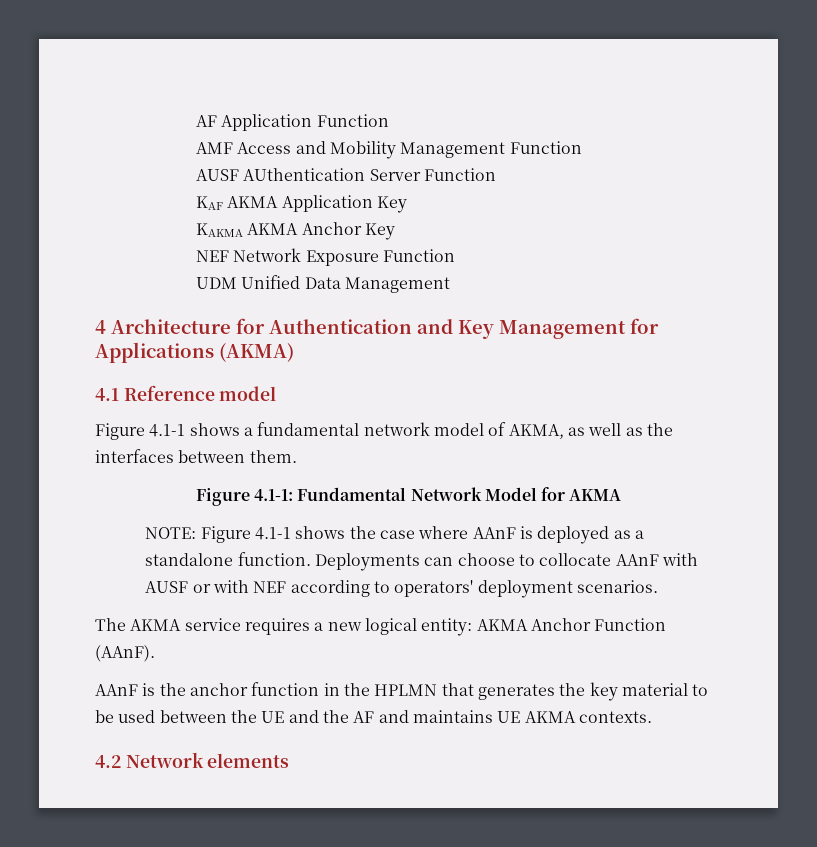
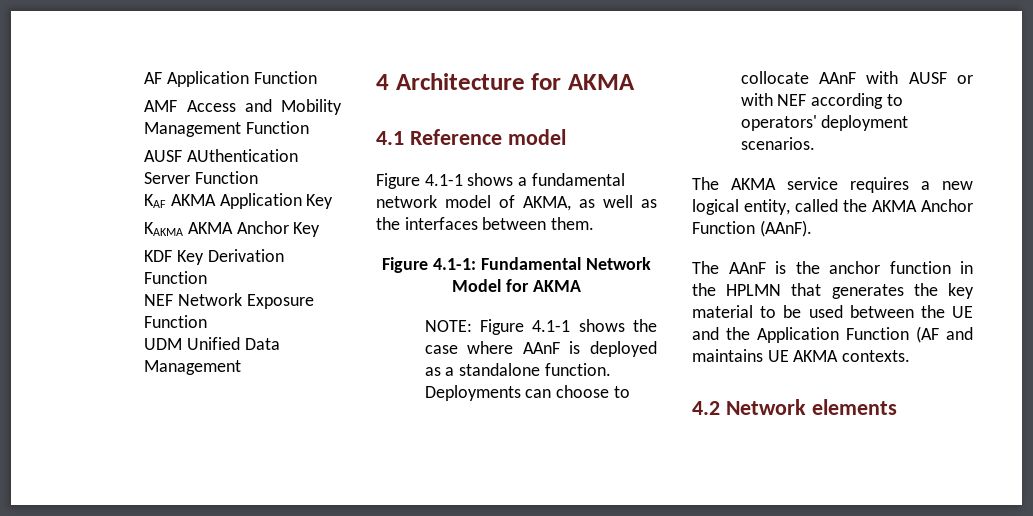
+ KDF Key Derivation Function
- 4 Architecture for Authentication and Key Management for Applications (AKMA)
+ 4 Architecture for AKMA
- The AKMA service requires a new logical entity: AKMA Anchor Function (AAnF).
+ The AKMA service requires a new logical entity, called the AKMA Anchor Function (AAnF).
- AAnF is the anchor function in the HPLMN that generates the key material to be used between the UE and the AF and maintains UE AKMA contexts.
+ The AAnF is the anchor function in the HPLMN that generates the key material to be used between the UE and the Application Function (AF and maintains UE AKMA contexts.

